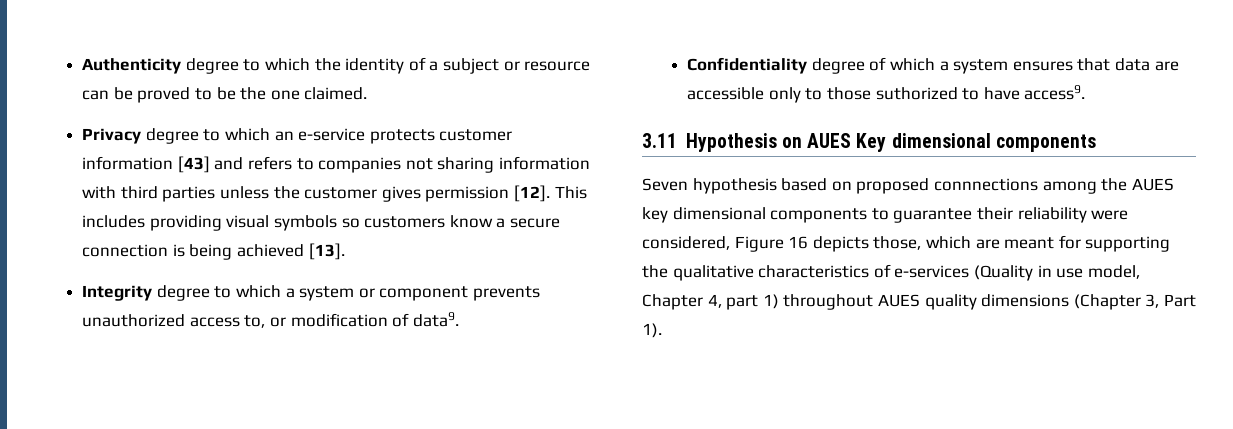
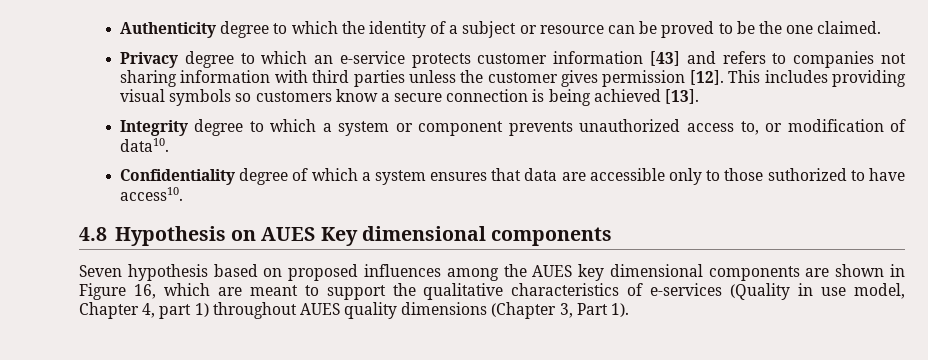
- Integrity degree to which a system or component prevents unauthorized access to, or modification of data9.
+ Integrity degree to which a system or component prevents unauthorized access to, or modification of data10.
- Confidentiality degree of which a system ensures that data are accessible only to those suthorized to have access9.
- 3.11 Hypothesis on AUES Key dimensional components
+ Confidentiality degree of which a system ensures that data are accessible only to those suthorized to have access10.
+ 4.8 Hypothesis on AUES Key dimensional components
- Seven hypothesis based on proposed connnections among the AUES key dimensional components to guarantee their reliability were considered, Figure 16 depicts those, which are meant for supporting the qualitative characteristics of e-services (Quality in use model, Chapter 4, part 1) throughout AUES quality dimensions (Chapter 3, Part 1).
+ Seven hypothesis based on proposed influences among the AUES key dimensional components are shown in Figure 16, which are meant to support the qualitative characteristics of e-services (Quality in use model, Chapter 4, part 1) throughout AUES quality dimensions (Chapter 3, Part 1).

